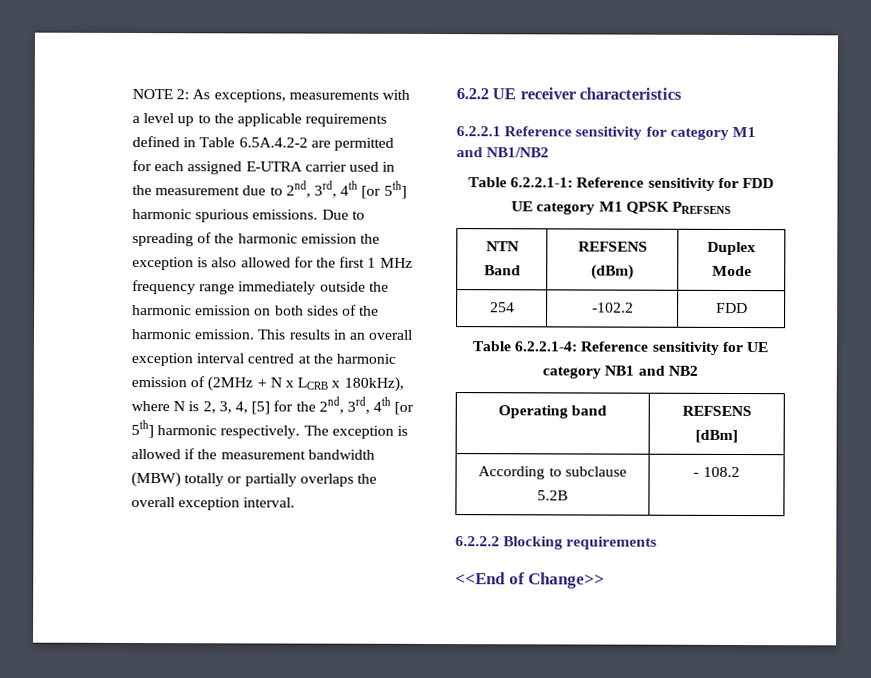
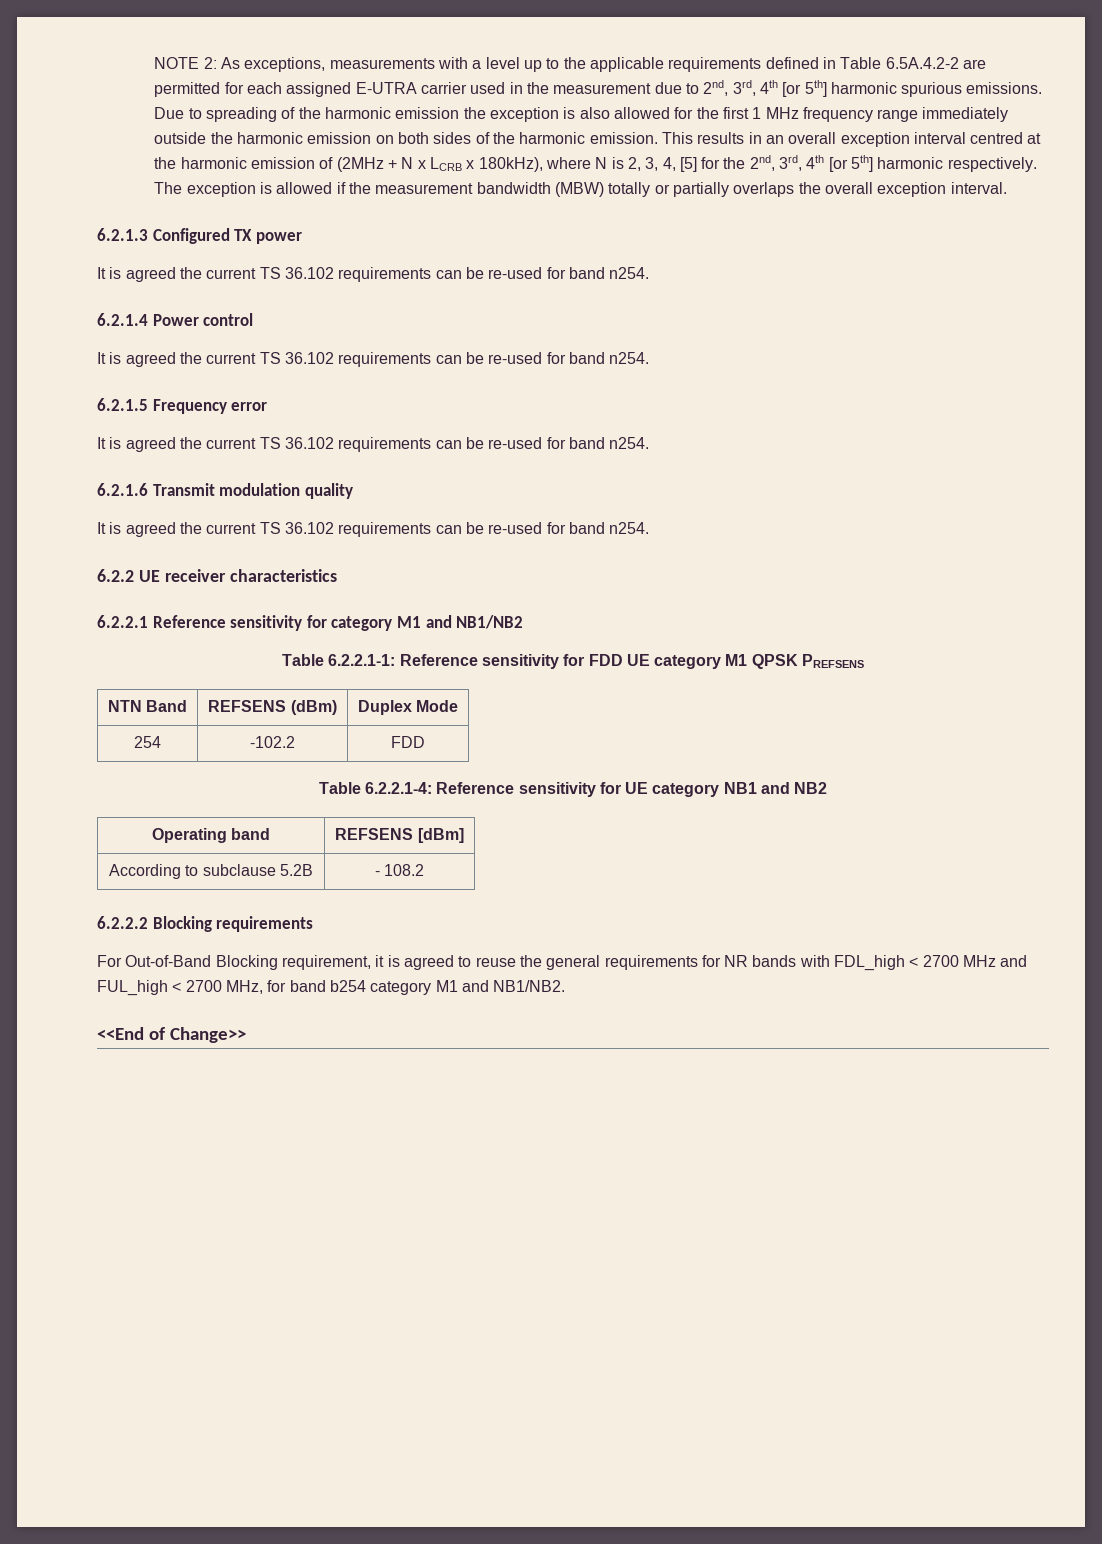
+ 6.2.1.3 Configured TX power
+ It is agreed the current TS 36.102 requirements can be re-used for band n254.
+ 6.2.1.4 Power control
+ It is agreed the current TS 36.102 requirements can be re-used for band n254.
+ 6.2.1.5 Frequency error
+ It is agreed the current TS 36.102 requirements can be re-used for band n254.
+ 6.2.1.6 Transmit modulation quality
+ It is agreed the current TS 36.102 requirements can be re-used for band n254.
+ For Out-of-Band Blocking requirement, it is agreed to reuse the general requirements for NR bands with FDL_high < 2700 MHz and FUL_high < 2700 MHz, for band b254 category M1 and NB1/NB2.

